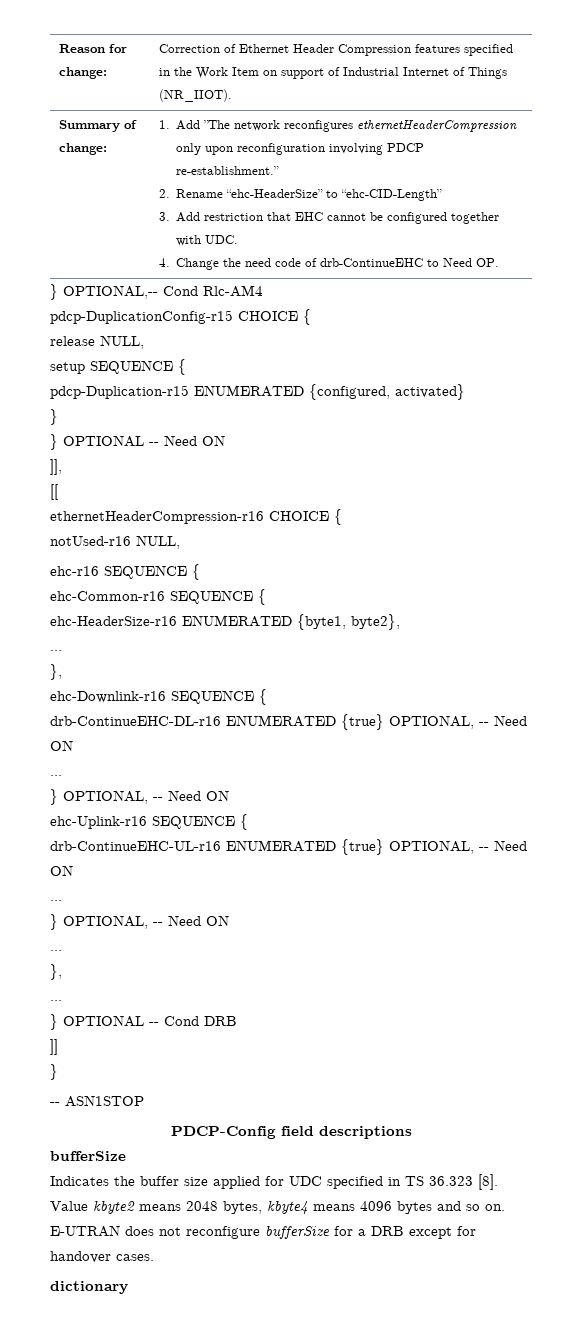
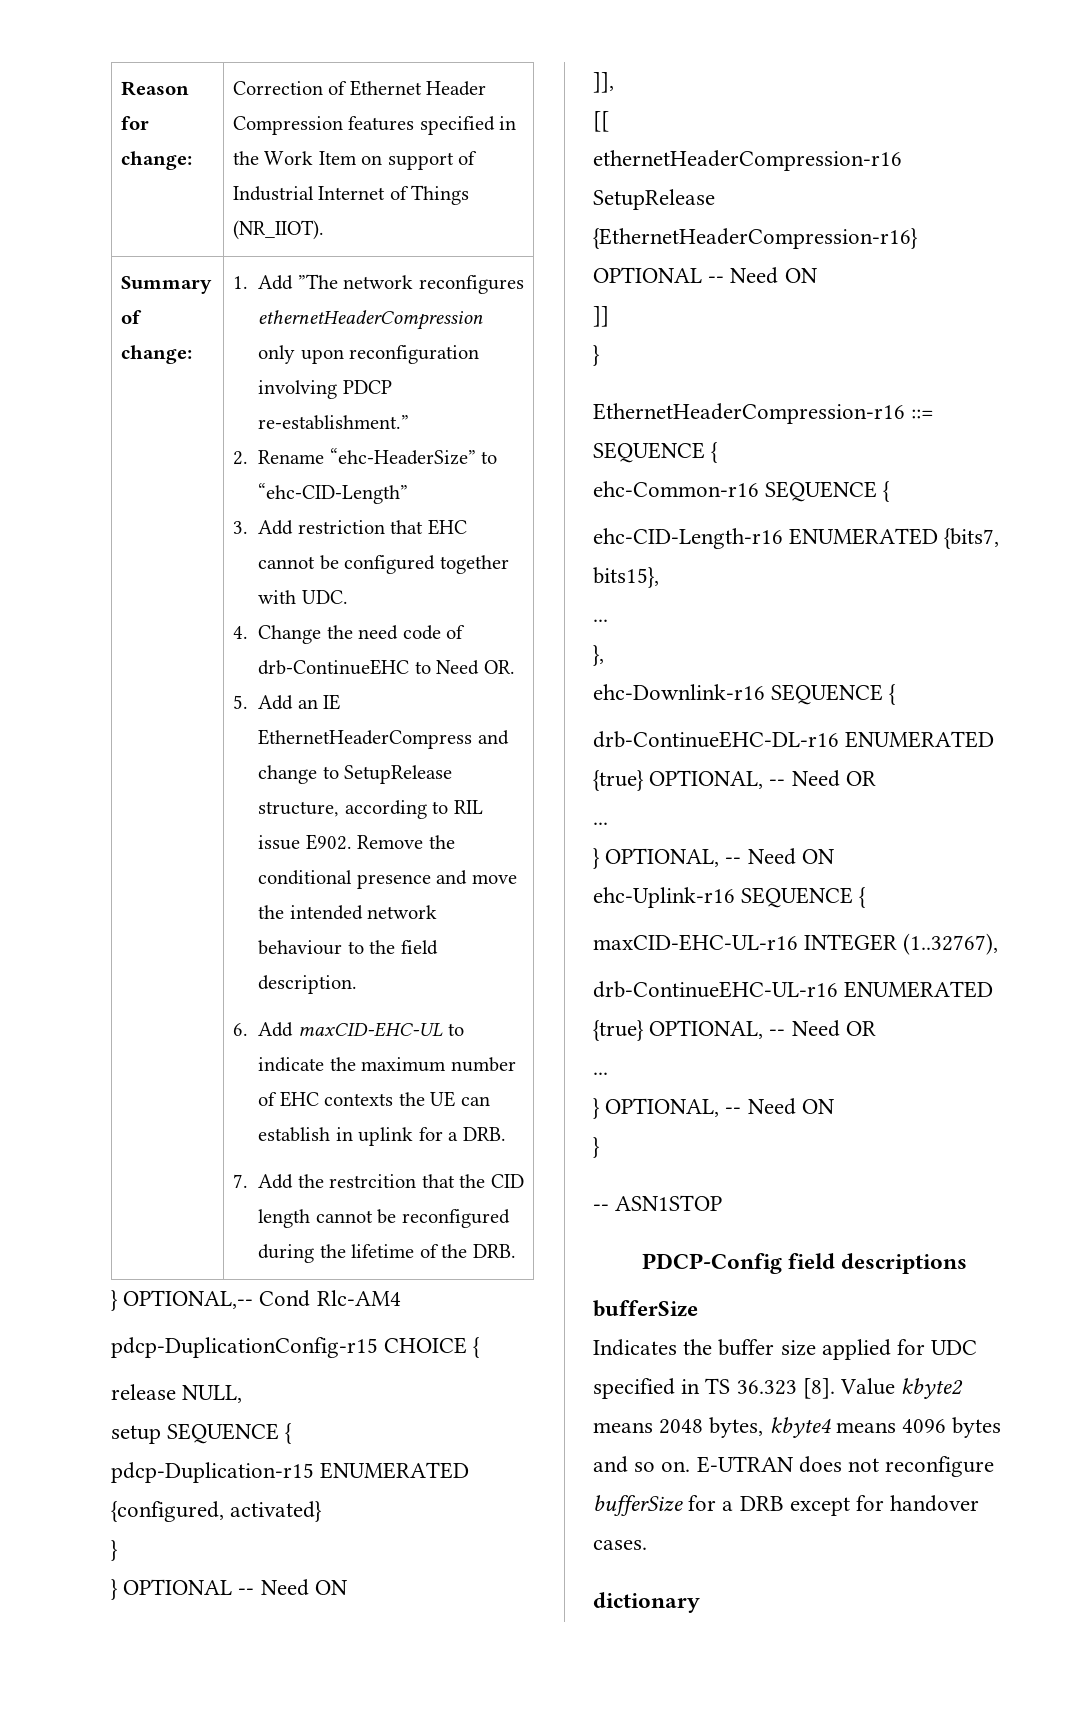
- 4. Change the need code of drb-ContinueEHC to Need OP.
+ 4. Change the need code of drb-ContinueEHC to Need OR.
+ 5. Add an IE EthernetHeaderCompress and change to SetupRelease structure, according to RIL issue E902. Remove the conditional presence and move the intended network behaviour to the field description.
+ 6. Add maxCID-EHC-UL to indicate the maximum number of EHC contexts the UE can establish in uplink for a DRB.
+ 7. Add the restrcition that the CID length cannot be reconfigured during the lifetime of the DRB.
- ethernetHeaderCompression-r16 CHOICE {
- notUsed-r16 NULL,
- ehc-r16 SEQUENCE {
+ ethernetHeaderCompression-r16 SetupRelease {EthernetHeaderCompression-r16} OPTIONAL -- Need ON
+ ]]
+ }
+ EthernetHeaderCompression-r16 ::= SEQUENCE {
- ehc-HeaderSize-r16 ENUMERATED {byte1, byte2},
+ ehc-CID-Length-r16 ENUMERATED {bits7, bits15},
- drb-ContinueEHC-DL-r16 ENUMERATED {true} OPTIONAL, -- Need ON
+ drb-ContinueEHC-DL-r16 ENUMERATED {true} OPTIONAL, -- Need OR
+ maxCID-EHC-UL-r16 INTEGER (1..32767),
- drb-ContinueEHC-UL-r16 ENUMERATED {true} OPTIONAL, -- Need ON
+ drb-ContinueEHC-UL-r16 ENUMERATED {true} OPTIONAL, -- Need OR
  ...
  } OPTIONAL, -- Need ON
- ...
- },
- ...
- } OPTIONAL -- Cond DRB
- ]]

